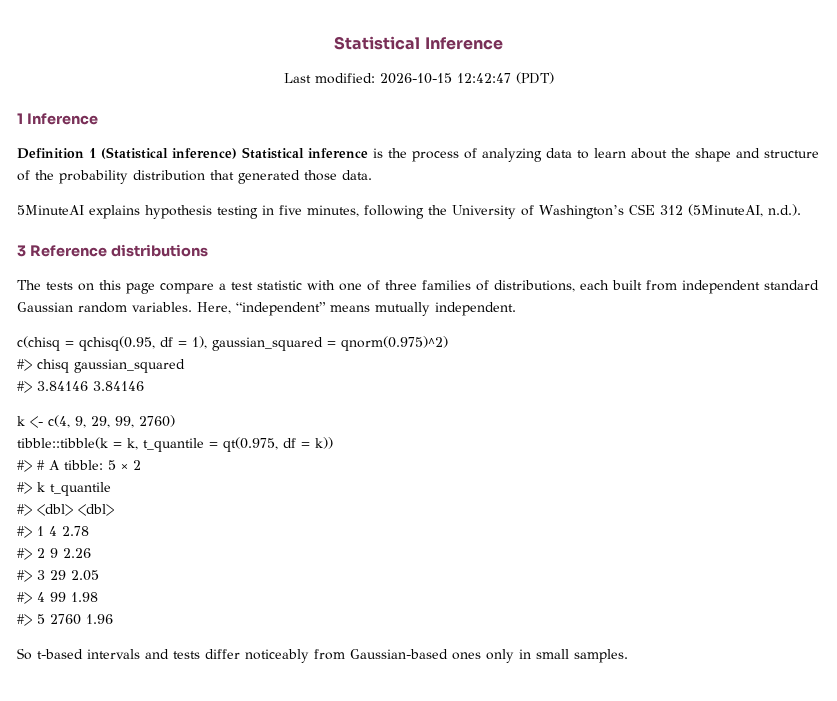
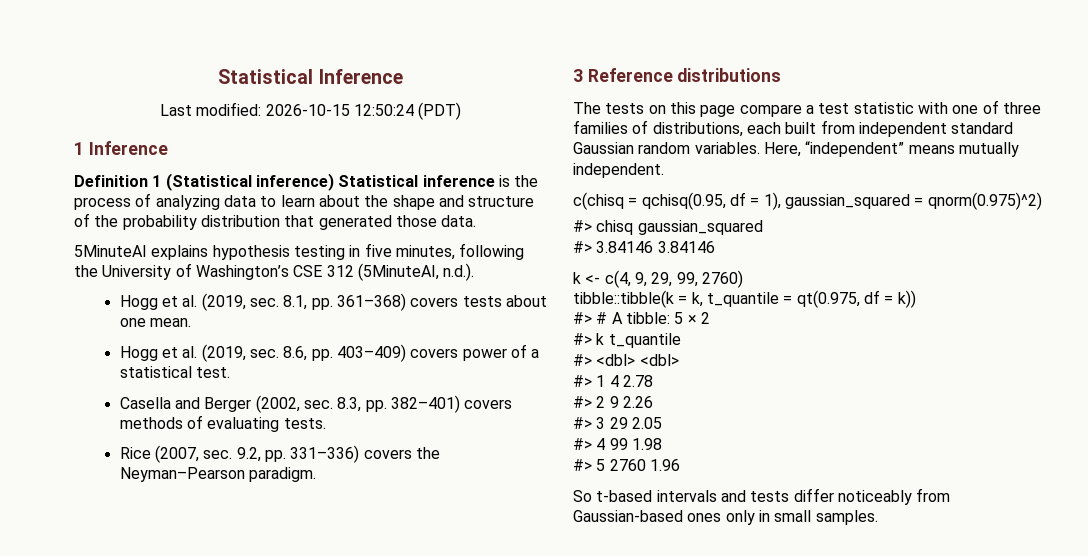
- Last modified: 2026-10-15 12:42:47 (PDT)
+ Last modified: 2026-10-15 12:50:24 (PDT)
+ Hogg et al. (2019, sec. 8.1, pp. 361–368) covers tests about one mean.
+ Hogg et al. (2019, sec. 8.6, pp. 403–409) covers power of a statistical test.
+ Casella and Berger (2002, sec. 8.3, pp. 382–401) covers methods of evaluating tests.
+ Rice (2007, sec. 9.2, pp. 331–336) covers the Neyman–Pearson paradigm.

